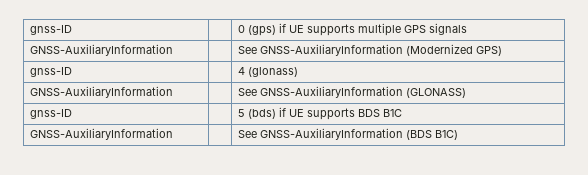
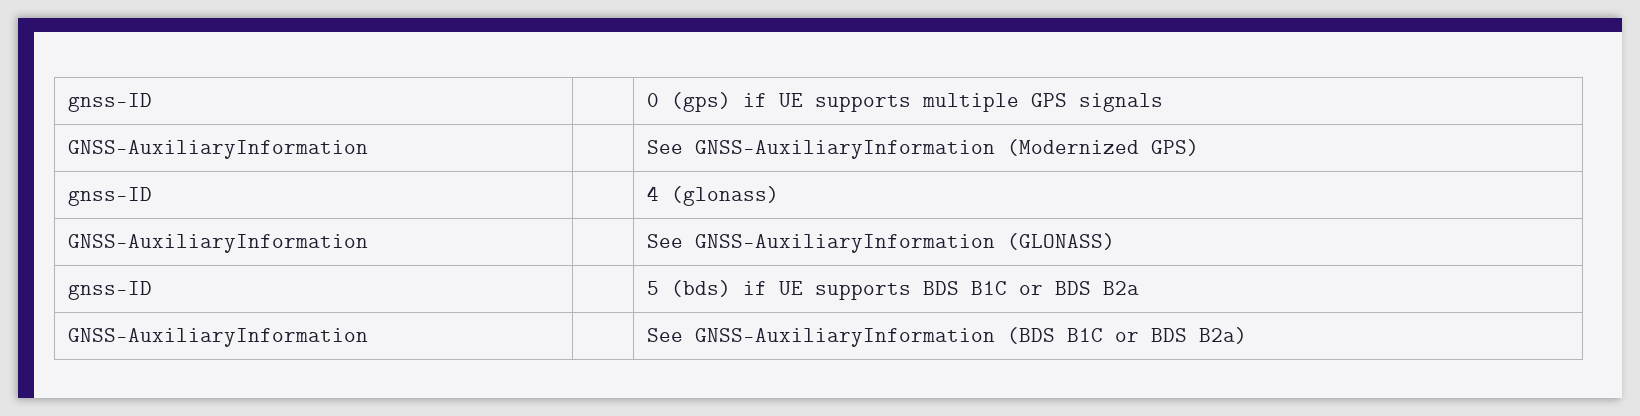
- gnss-ID | | 5 (bds) if UE supports BDS B1C
+ gnss-ID | | 5 (bds) if UE supports BDS B1C or BDS B2a
- GNSS-AuxiliaryInformation | | See GNSS-AuxiliaryInformation (BDS B1C)
+ GNSS-AuxiliaryInformation | | See GNSS-AuxiliaryInformation (BDS B1C or BDS B2a)

